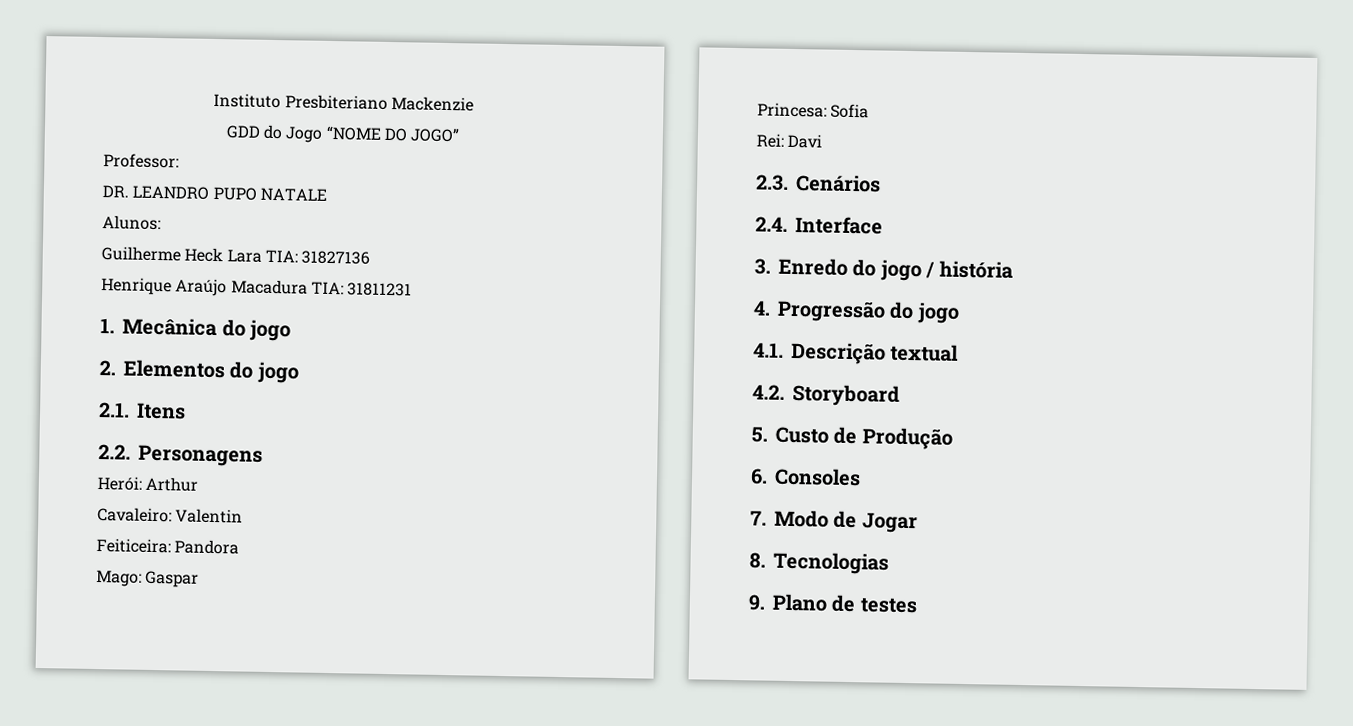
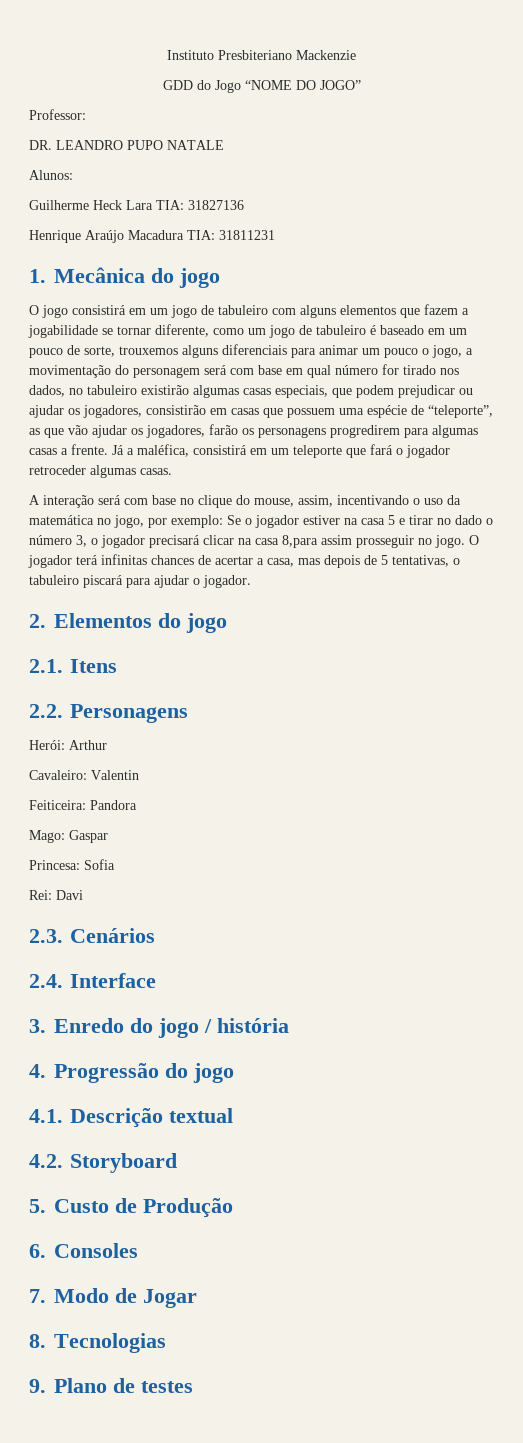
+ O jogo consistirá em um jogo de tabuleiro com alguns elementos que fazem a jogabilidade se tornar diferente, como um jogo de tabuleiro é baseado em um pouco de sorte, trouxemos alguns diferenciais para animar um pouco o jogo, a movimentação do personagem será com base em qual número for tirado nos dados, no tabuleiro existirão algumas casas especiais, que podem prejudicar ou ajudar os jogadores, consistirão em casas que possuem uma espécie de “teleporte”, as que vão ajudar os jogadores, farão os personagens progredirem para algumas casas a frente. Já a maléfica, consistirá em um teleporte que fará o jogador retroceder algumas casas.
+ A interação será com base no clique do mouse, assim, incentivando o uso da matemática no jogo, por exemplo: Se o jogador estiver na casa 5 e tirar no dado o número 3, o jogador precisará clicar na casa 8,para assim prosseguir no jogo. O jogador terá infinitas chances de acertar a casa, mas depois de 5 tentativas, o tabuleiro piscará para ajudar o jogador.

